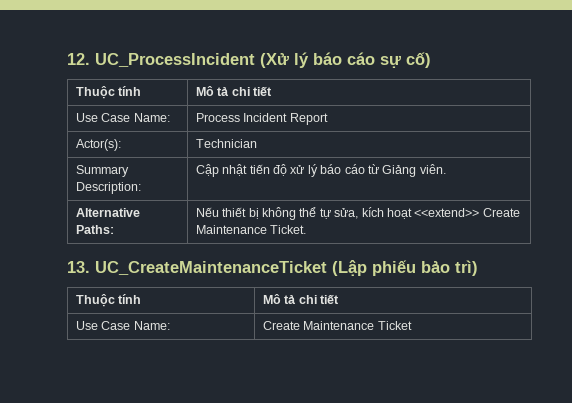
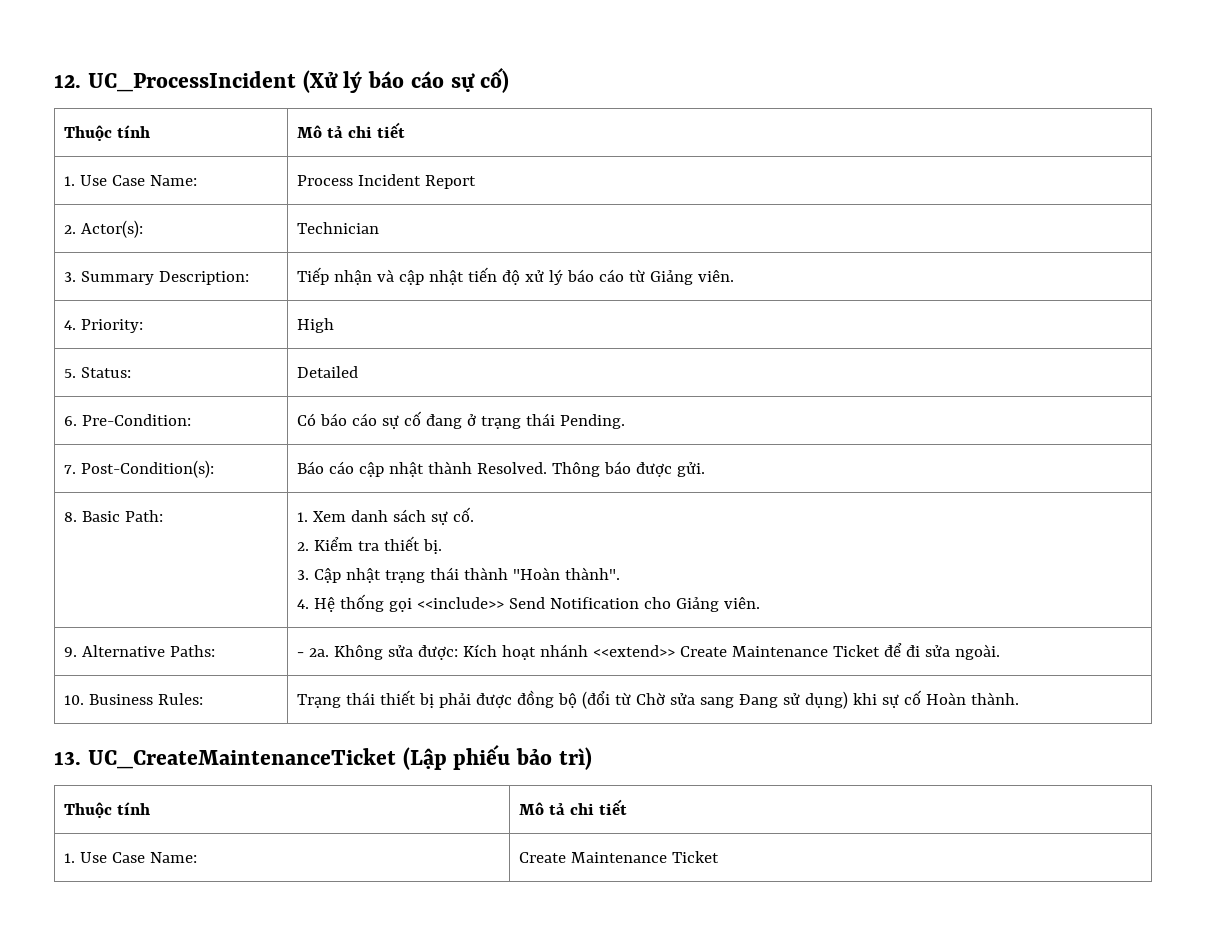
- Use Case Name: | Process Incident Report
+ 1. Use Case Name: | Process Incident Report
- Actor(s): | Technician
+ 2. Actor(s): | Technician
- Summary Description: | Cập nhật tiến độ xử lý báo cáo từ Giảng viên.
+ 3. Summary Description: | Tiếp nhận và cập nhật tiến độ xử lý báo cáo từ Giảng viên.
- Alternative Paths: | Nếu thiết bị không thể tự sửa, kích hoạt <<extend>> Create Maintenance Ticket.
+ 4. Priority: | High
+ 5. Status: | Detailed
+ 6. Pre-Condition: | Có báo cáo sự cố đang ở trạng thái Pending.
+ 7. Post-Condition(s): | Báo cáo cập nhật thành Resolved. Thông báo được gửi.
+ 8. Basic Path: | 1. Xem danh sách sự cố.
+ 2. Kiểm tra thiết bị.
+ 3. Cập nhật trạng thái thành "Hoàn thành".
+ 4. Hệ thống gọi <<include>> Send Notification cho Giảng viên.
+ 9. Alternative Paths: | - 2a. Không sửa được: Kích hoạt nhánh <<extend>> Create Maintenance Ticket để đi sửa ngoài.
+ 10. Business Rules: | Trạng thái thiết bị phải được đồng bộ (đổi từ Chờ sửa sang Đang sử dụng) khi sự cố Hoàn thành.
- Use Case Name: | Create Maintenance Ticket
+ 1. Use Case Name: | Create Maintenance Ticket

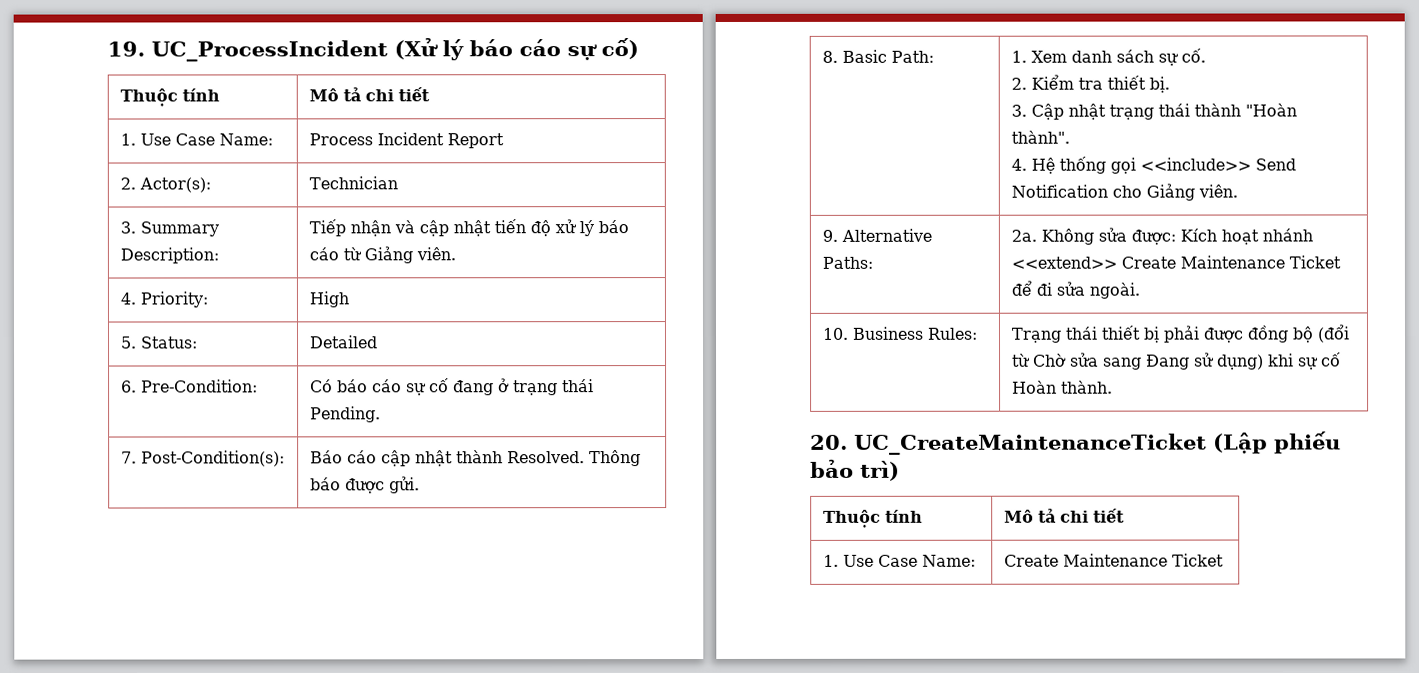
- 12. UC_ProcessIncident (Xử lý báo cáo sự cố)
+ 19. UC_ProcessIncident (Xử lý báo cáo sự cố)
- 9. Alternative Paths: | - 2a. Không sửa được: Kích hoạt nhánh <<extend>> Create Maintenance Ticket để đi sửa ngoài.
+ 9. Alternative Paths: | 2a. Không sửa được: Kích hoạt nhánh <<extend>> Create Maintenance Ticket để đi sửa ngoài.
- 13. UC_CreateMaintenanceTicket (Lập phiếu bảo trì)
+ 20. UC_CreateMaintenanceTicket (Lập phiếu bảo trì)

